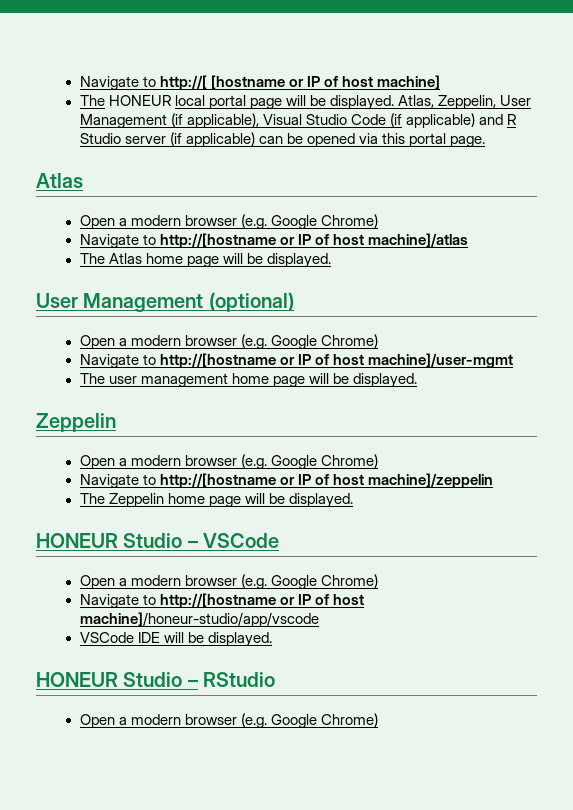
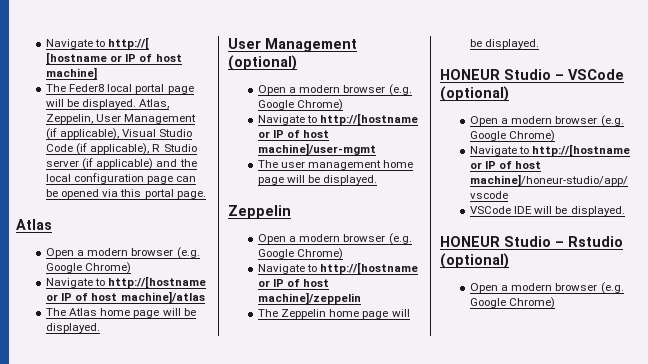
- The HONEUR local portal page will be displayed.
+ The Feder8 local portal page will be displayed.
- Atlas, Zeppelin, User Management (if applicable), Visual Studio Code (if applicable) and R Studio server (if applicable) can be opened via this portal page.
+ Atlas, Zeppelin, User Management (if applicable), Visual Studio Code (if applicable), R Studio server (if applicable) and the local configuration page can be opened via this portal page.
- HONEUR Studio – VSCode
+ HONEUR Studio – VSCode (optional)
- HONEUR Studio – RStudio
+ HONEUR Studio – Rstudio (optional)

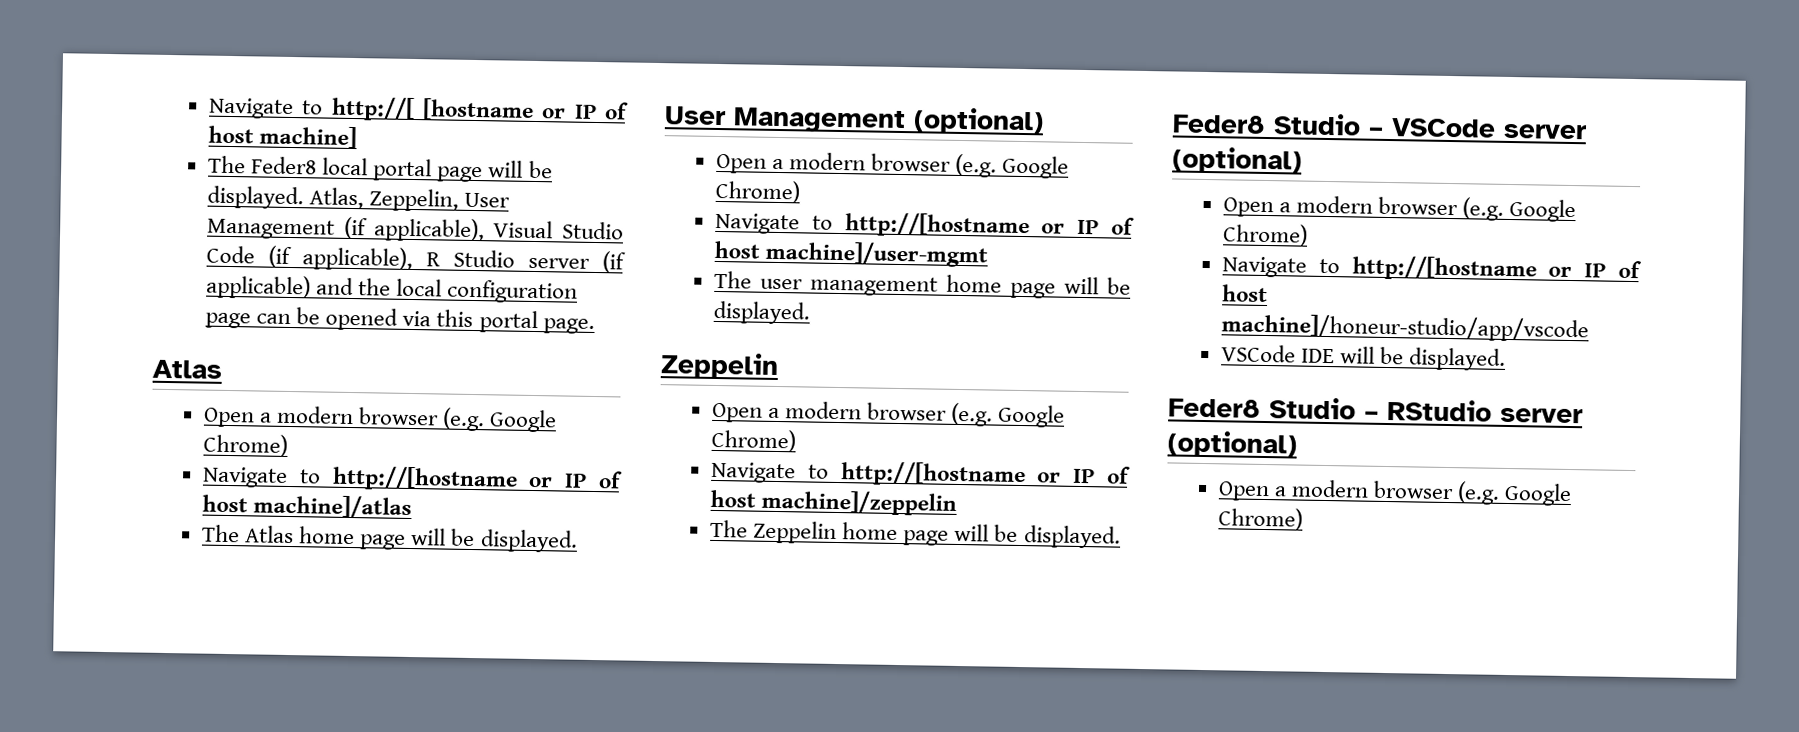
- HONEUR Studio – VSCode (optional)
+ Feder8 Studio – VSCode server (optional)
- HONEUR Studio – Rstudio (optional)
+ Feder8 Studio – RStudio server (optional)

